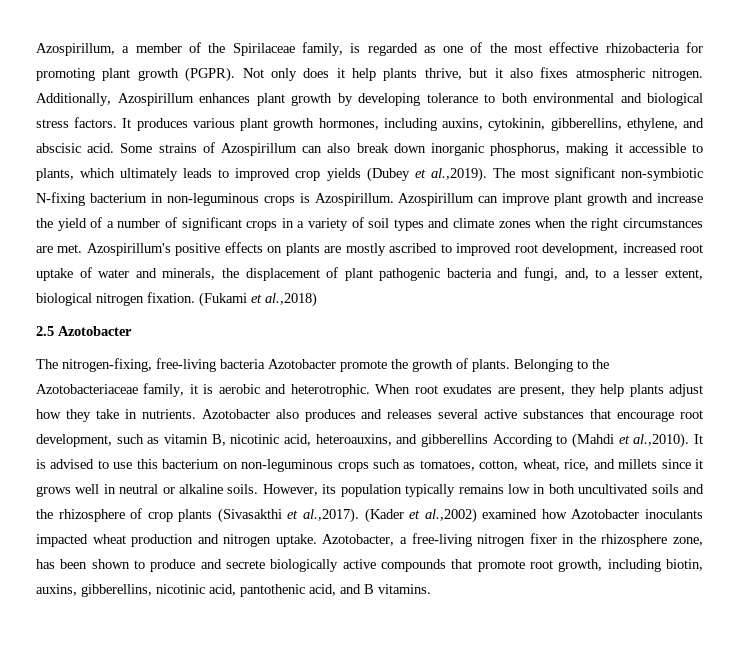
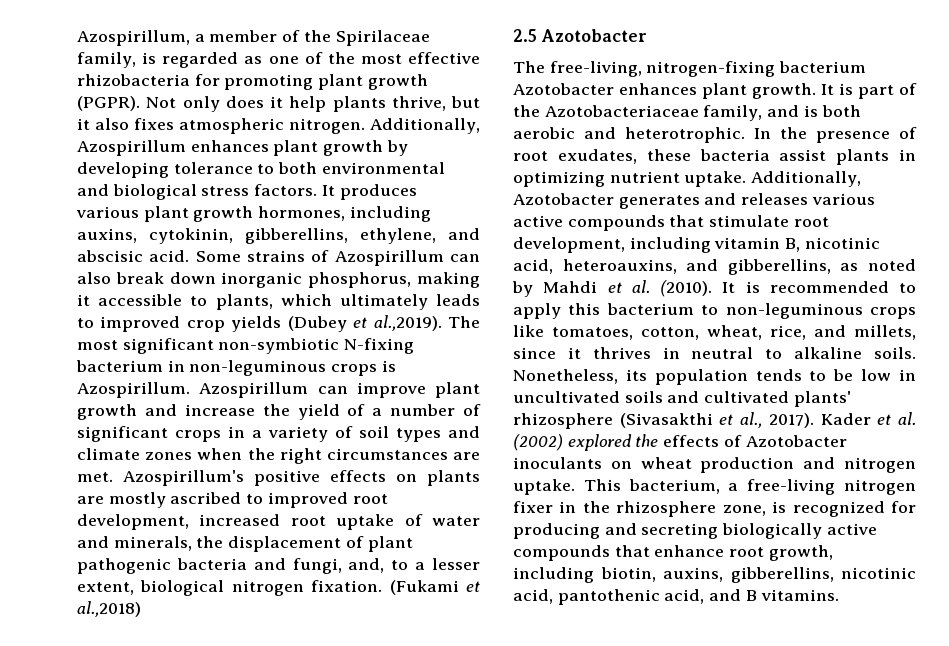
- The nitrogen-fixing, free-living bacteria Azotobacter promote the growth of plants. Belonging to the Azotobacteriaceae family, it is aerobic and heterotrophic. When root exudates are present, they help plants adjust how they take in nutrients. Azotobacter also produces and releases several active substances that encourage root development, such as vitamin B, nicotinic acid, heteroauxins, and gibberellins According to (Mahdi et al.,2010). It is advised to use this bacterium on non-leguminous crops such as tomatoes, cotton, wheat, rice, and millets since it grows well in neutral or alkaline soils.
+ The free-living, nitrogen-fixing bacterium Azotobacter enhances plant growth. It is part of the Azotobacteriaceae family, and is both aerobic and heterotrophic. In the presence of root exudates, these bacteria assist plants in optimizing nutrient uptake. Additionally, Azotobacter generates and releases various active compounds that stimulate root development, including vitamin B, nicotinic acid, heteroauxins, and gibberellins, as noted by Mahdi et al. (2010). It is recommended to apply this bacterium to non-leguminous crops like tomatoes, cotton, wheat, rice, and millets, since it thrives in neutral to alkaline soils.
- However, its population typically remains low in both uncultivated soils and the rhizosphere of crop plants (Sivasakthi et al.,2017). (Kader et al.,2002) examined how Azotobacter inoculants impacted wheat production and nitrogen uptake.
+ Nonetheless, its population tends to be low in uncultivated soils and cultivated plants' rhizosphere (Sivasakthi et al., 2017). Kader et al. (2002) explored the effects of Azotobacter inoculants on wheat production and nitrogen uptake.
- Azotobacter, a free-living nitrogen fixer in the rhizosphere zone, has been shown to produce and secrete biologically active compounds that promote root growth, including biotin, auxins, gibberellins, nicotinic acid, pantothenic acid, and B vitamins.
+ This bacterium, a free-living nitrogen fixer in the rhizosphere zone, is recognized for producing and secreting biologically active compounds that enhance root growth, including biotin, auxins, gibberellins, nicotinic acid, pantothenic acid, and B vitamins.

